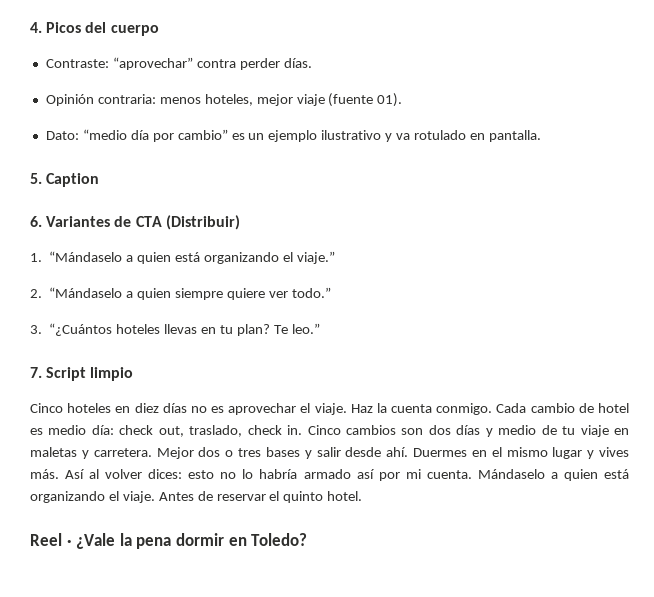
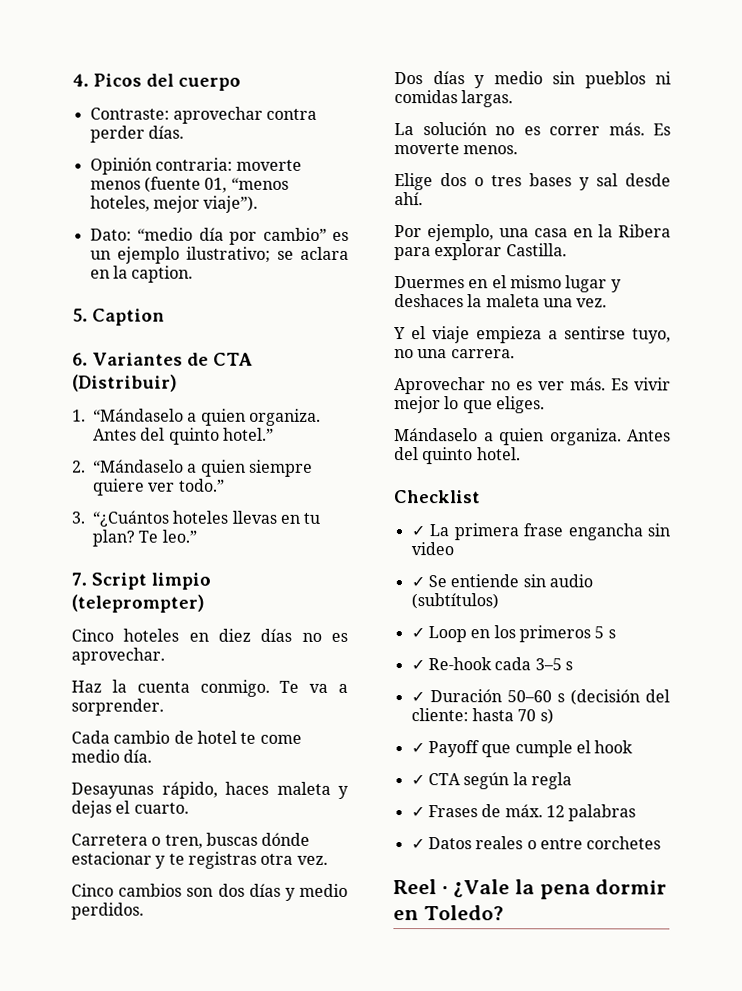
- Contraste: “aprovechar” contra perder días.
+ Contraste: aprovechar contra perder días.
- Opinión contraria: menos hoteles, mejor viaje (fuente 01).
+ Opinión contraria: moverte menos (fuente 01, “menos hoteles, mejor viaje”).
- Dato: “medio día por cambio” es un ejemplo ilustrativo y va rotulado en pantalla.
+ Dato: “medio día por cambio” es un ejemplo ilustrativo; se aclara en la caption.
- 1. “Mándaselo a quien está organizando el viaje.”
+ 1. “Mándaselo a quien organiza. Antes del quinto hotel.”
- 7. Script limpio
+ 7. Script limpio (teleprompter)
- Cinco hoteles en diez días no es aprovechar el viaje. Haz la cuenta conmigo.
+ Cinco hoteles en diez días no es aprovechar.
+ Haz la cuenta conmigo.
- Cada cambio de hotel es medio día: check out, traslado, check in. Cinco cambios son dos días y medio de tu viaje en maletas y carretera. Mejor dos o tres bases y salir desde ahí. Duermes en el mismo lugar y vives más. Así al volver dices: esto no lo habría armado así por mi cuenta. Mándaselo a quien está organizando el viaje. Antes de reservar el quinto hotel.
+ Te va a sorprender.
+ Cada cambio de hotel te come medio día.
+ Desayunas rápido, haces maleta y dejas el cuarto.
+ Carretera o tren, buscas dónde estacionar y te registras otra vez.
+ Cinco cambios son dos días y medio perdidos.
+ Dos días y medio sin pueblos ni comidas largas.
+ La solución no es correr más. Es moverte menos.
+ Elige dos o tres bases y sal desde ahí.
+ Por ejemplo, una casa en la Ribera para explorar Castilla.
+ Duermes en el mismo lugar y deshaces la maleta una vez.
+ Y el viaje empieza a sentirse tuyo, no una carrera.
+ Aprovechar no es ver más. Es vivir mejor lo que eliges.
+ Mándaselo a quien organiza. Antes del quinto hotel.
+ Checklist
+ ✓ La primera frase engancha sin video
+ ✓ Se entiende sin audio (subtítulos)
+ ✓ Loop en los primeros 5 s
+ ✓ Re-hook cada 3–5 s
+ ✓ Duración 50–60 s (decisión del cliente: hasta 70 s)
+ ✓ Payoff que cumple el hook
+ ✓ CTA según la regla
+ ✓ Frases de máx. 12 palabras
+ ✓ Datos reales o entre corchetes

